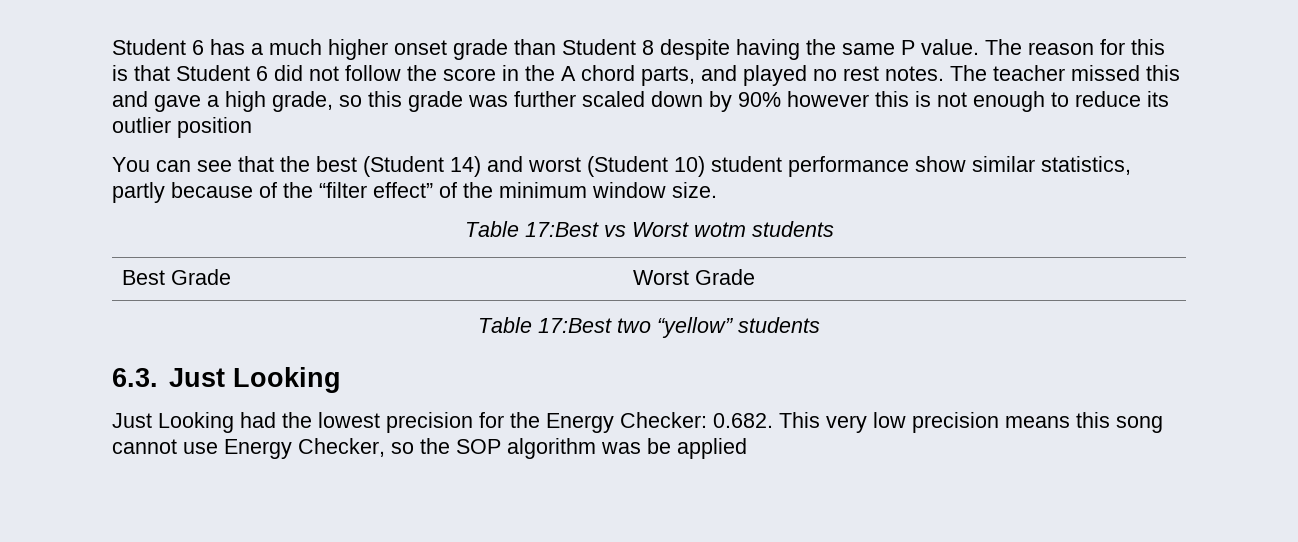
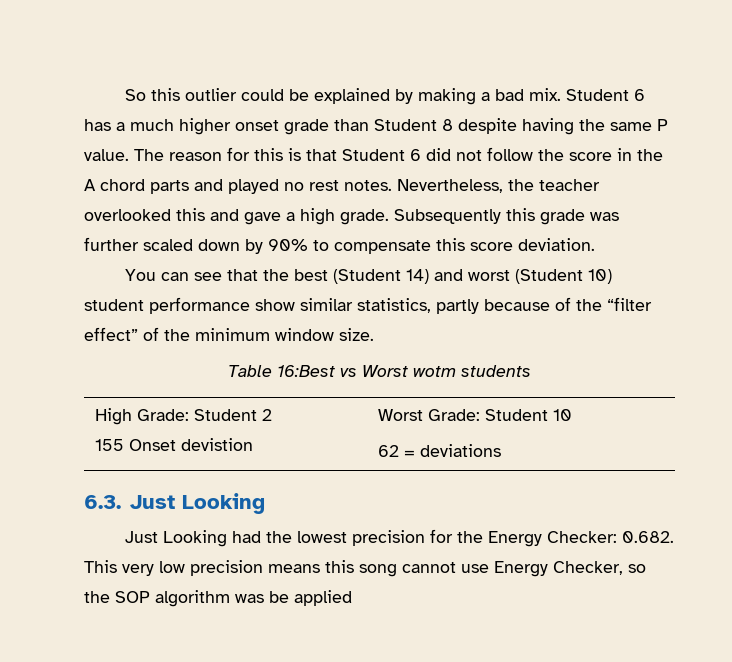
+ So this outlier could be explained by making a bad mix.
- The reason for this is that Student 6 did not follow the score in the A chord parts, and played no rest notes.
+ The reason for this is that Student 6 did not follow the score in the A chord parts and played no rest notes.
- The teacher missed this and gave a high grade, so this grade was further scaled down by 90% however this is not enough to reduce its outlier position
+ Nevertheless, the teacher overlooked this and gave a high grade. Subsequently this grade was further scaled down by 90% to compensate this score deviation.
- Table 17:Best vs Worst wotm students
+ Table 16:Best vs Worst wotm students
- Best Grade | Worst Grade
- Table 17:Best two “yellow” students
+ High Grade: Student 2
+ 155 Onset devistion | Worst Grade: Student 10
+ 62 = deviations

